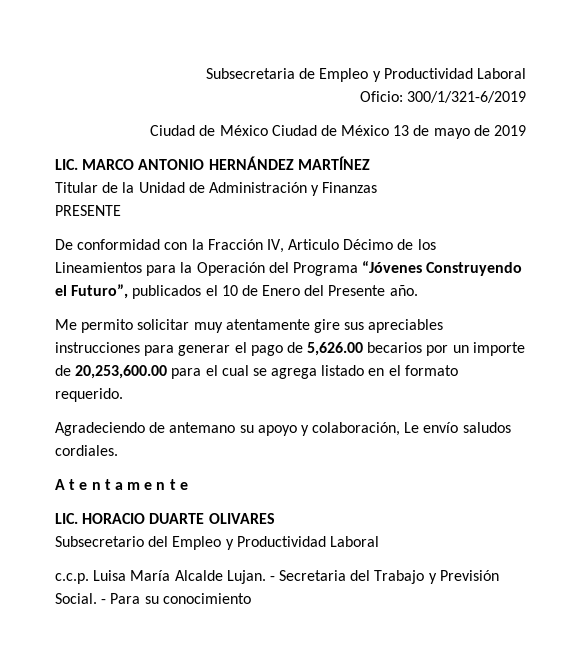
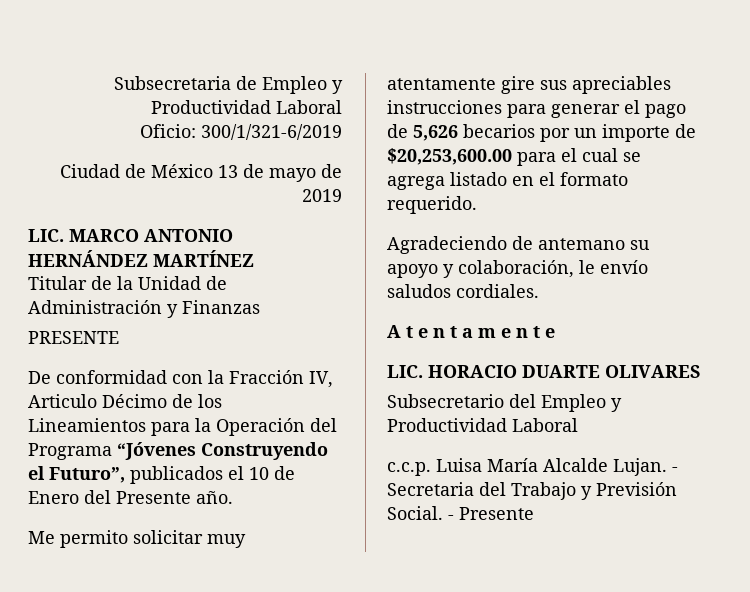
- Ciudad de México Ciudad de México 13 de mayo de 2019
+ Ciudad de México 13 de mayo de 2019
- Me permito solicitar muy atentamente gire sus apreciables instrucciones para generar el pago de 5,626.00 becarios por un importe de 20,253,600.00 para el cual se agrega listado en el formato requerido.
+ Me permito solicitar muy atentamente gire sus apreciables instrucciones para generar el pago de 5,626 becarios por un importe de $20,253,600.00 para el cual se agrega listado en el formato requerido.
- Agradeciendo de antemano su apoyo y colaboración, Le envío saludos cordiales.
+ Agradeciendo de antemano su apoyo y colaboración, le envío saludos cordiales.
- - Para su conocimiento
+ - Presente

